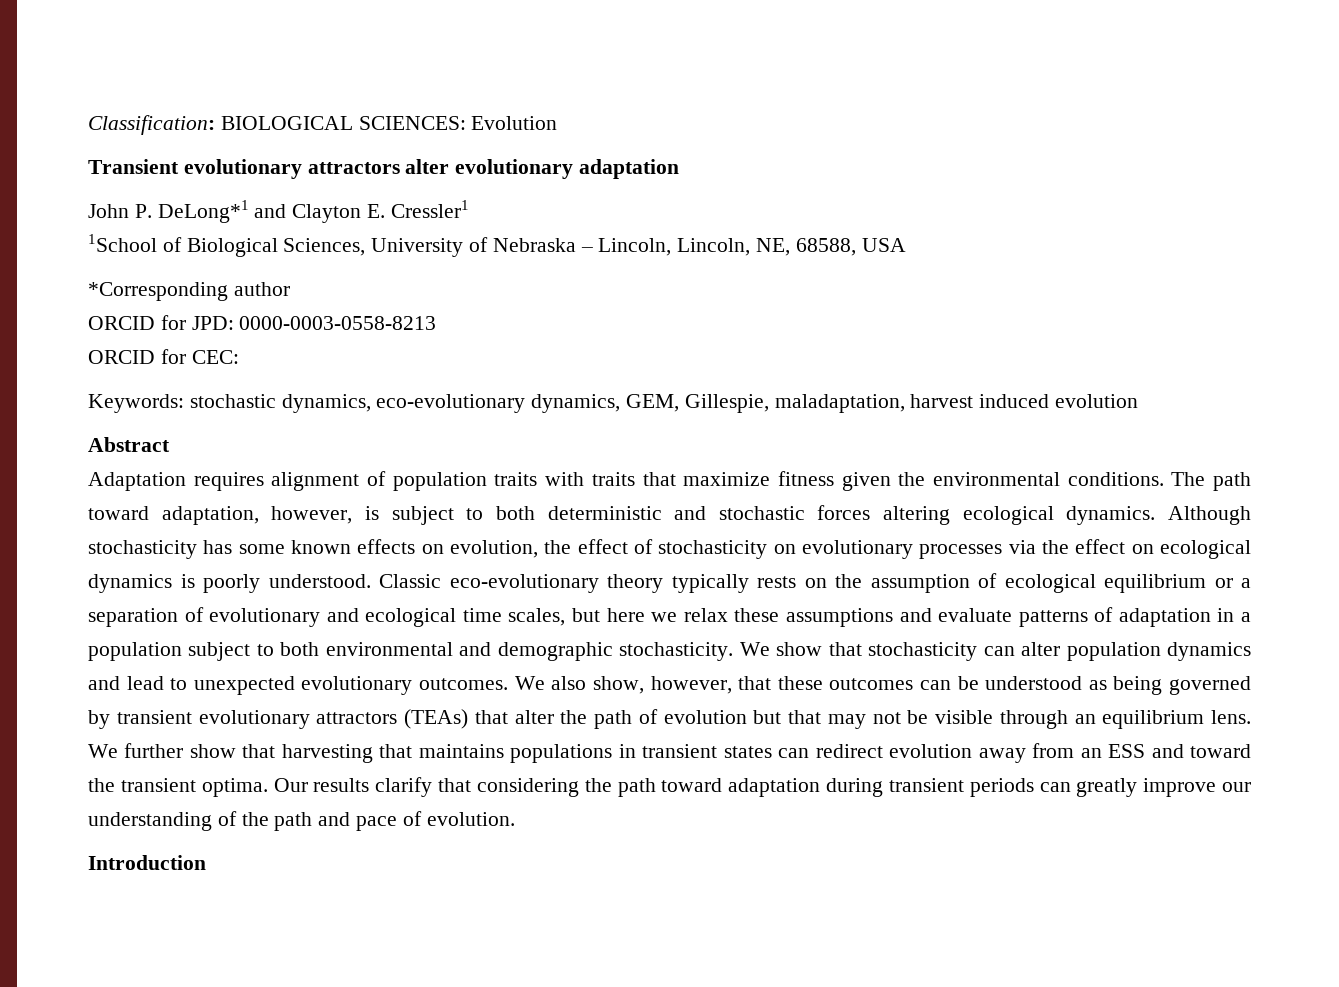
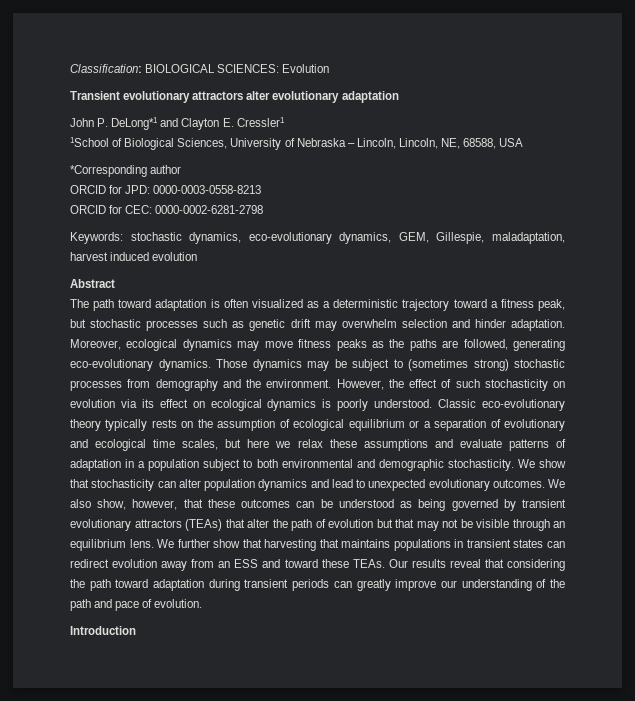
- ORCID for CEC:
+ ORCID for CEC: 0000-0002-6281-2798
- Adaptation requires alignment of population traits with traits that maximize fitness given the environmental conditions. The path toward adaptation, however, is subject to both deterministic and stochastic forces altering ecological dynamics. Although stochasticity has some known effects on evolution, the effect of stochasticity on evolutionary processes via the effect on ecological dynamics is poorly understood.
+ The path toward adaptation is often visualized as a deterministic trajectory toward a fitness peak, but stochastic processes such as genetic drift may overwhelm selection and hinder adaptation. Moreover, ecological dynamics may move fitness peaks as the paths are followed, generating eco-evolutionary dynamics. Those dynamics may be subject to (sometimes strong) stochastic processes from demography and the environment. However, the effect of such stochasticity on evolution via its effect on ecological dynamics is poorly understood.
- We further show that harvesting that maintains populations in transient states can redirect evolution away from an ESS and toward the transient optima.
+ We further show that harvesting that maintains populations in transient states can redirect evolution away from an ESS and toward these TEAs.
- Our results clarify that considering the path toward adaptation during transient periods can greatly improve our understanding of the path and pace of evolution.
+ Our results reveal that considering the path toward adaptation during transient periods can greatly improve our understanding of the path and pace of evolution.

